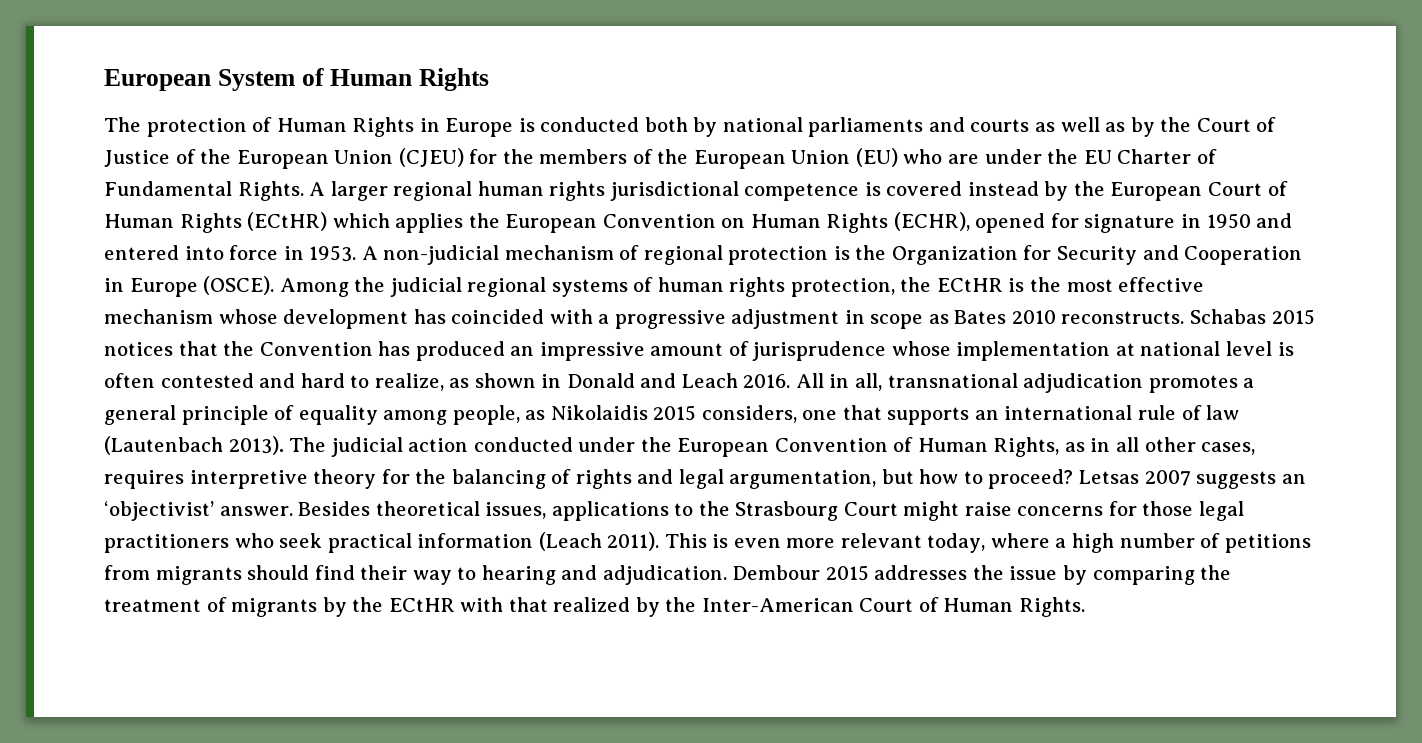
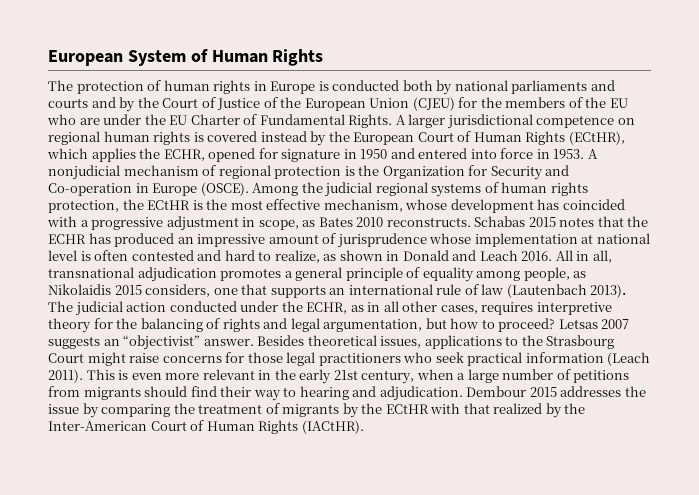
- The protection of Human Rights in Europe is conducted both by national parliaments and courts as well as by the Court of Justice of the European Union (CJEU) for the members of the European Union (EU) who are under the EU Charter of Fundamental Rights.
+ The protection of human rights in Europe is conducted both by national parliaments and courts and by the Court of Justice of the European Union (CJEU) for the members of the EU who are under the EU Charter of Fundamental Rights.
- A larger regional human rights jurisdictional competence is covered instead by the European Court of Human Rights (ECtHR) which applies the European Convention on Human Rights (ECHR), opened for signature in 1950 and entered into force in 1953.
+ A larger jurisdictional competence on regional human rights is covered instead by the European Court of Human Rights (ECtHR), which applies the ECHR, opened for signature in 1950 and entered into force in 1953.
- A non-judicial mechanism of regional protection is the Organization for Security and Cooperation in Europe (OSCE).
+ A nonjudicial mechanism of regional protection is the Organization for Security and Co-operation in Europe (OSCE).
- Among the judicial regional systems of human rights protection, the ECtHR is the most effective mechanism whose development has coincided with a progressive adjustment in scope as Bates 2010 reconstructs.
+ Among the judicial regional systems of human rights protection, the ECtHR is the most effective mechanism, whose development has coincided with a progressive adjustment in scope, as Bates 2010 reconstructs.
- Schabas 2015 notices that the Convention has produced an impressive amount of jurisprudence whose implementation at national level is often contested and hard to realize, as shown in Donald and Leach 2016.
+ Schabas 2015 notes that the ECHR has produced an impressive amount of jurisprudence whose implementation at national level is often contested and hard to realize, as shown in Donald and Leach 2016.
- The judicial action conducted under the European Convention of Human Rights, as in all other cases, requires interpretive theory for the balancing of rights and legal argumentation, but how to proceed?
+ The judicial action conducted under the ECHR, as in all other cases, requires interpretive theory for the balancing of rights and legal argumentation, but how to proceed?
- Letsas 2007 suggests an ‘objectivist’ answer.
+ Letsas 2007 suggests an “objectivist” answer.
- This is even more relevant today, where a high number of petitions from migrants should find their way to hearing and adjudication.
+ This is even more relevant in the early 21st century, when a large number of petitions from migrants should find their way to hearing and adjudication.
- Dembour 2015 addresses the issue by comparing the treatment of migrants by the ECtHR with that realized by the Inter-American Court of Human Rights.
+ Dembour 2015 addresses the issue by comparing the treatment of migrants by the ECtHR with that realized by the Inter-American Court of Human Rights (IACtHR).

